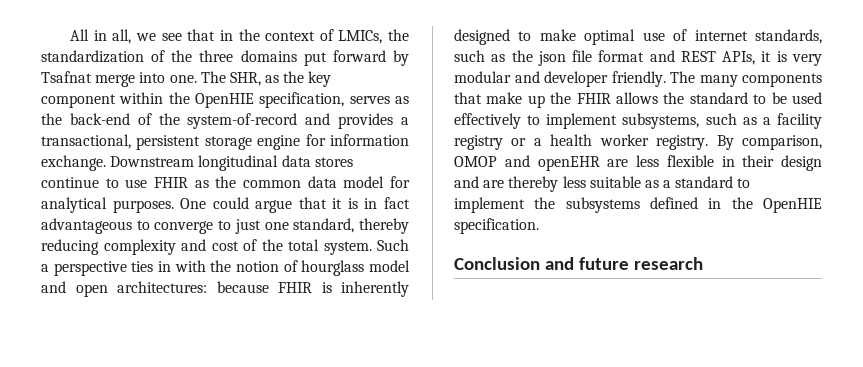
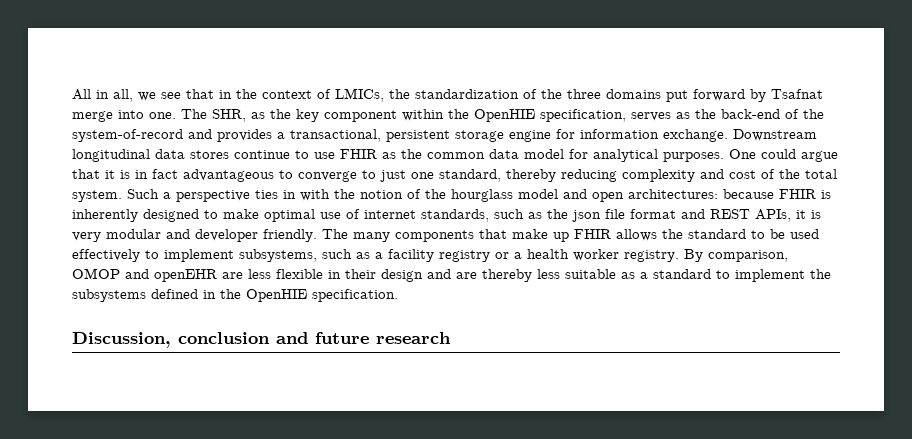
- Such a perspective ties in with the notion of hourglass model and open architectures: because FHIR is inherently designed to make optimal use of internet standards, such as the json file format and REST APIs, it is very modular and developer friendly.
+ Such a perspective ties in with the notion of the hourglass model and open architectures: because FHIR is inherently designed to make optimal use of internet standards, such as the json file format and REST APIs, it is very modular and developer friendly.
- The many components that make up the FHIR allows the standard to be used effectively to implement subsystems, such as a facility registry or a health worker registry.
+ The many components that make up FHIR allows the standard to be used effectively to implement subsystems, such as a facility registry or a health worker registry.
- Conclusion and future research
+ Discussion, conclusion and future research

